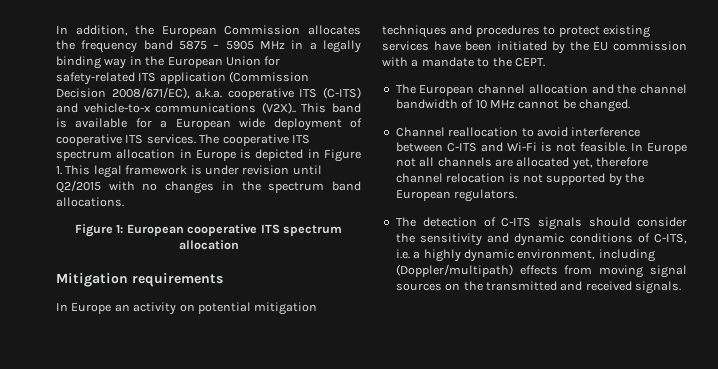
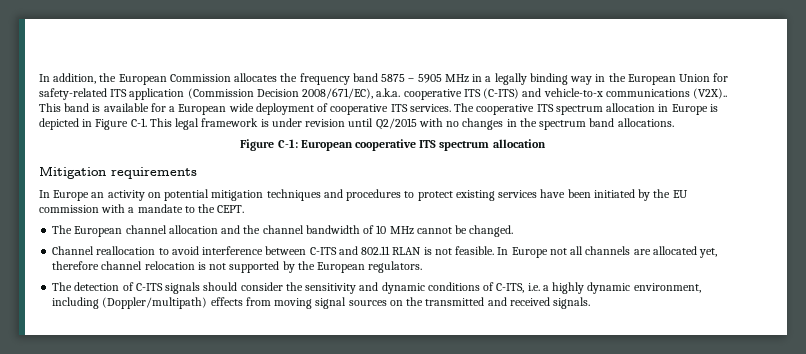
- The cooperative ITS spectrum allocation in Europe is depicted in Figure 1. This legal framework is under revision until Q2/2015 with no changes in the spectrum band allocations.
+ The cooperative ITS spectrum allocation in Europe is depicted in Figure C-1. This legal framework is under revision until Q2/2015 with no changes in the spectrum band allocations.
- Figure 1: European cooperative ITS spectrum allocation
+ Figure C-1: European cooperative ITS spectrum allocation
- Channel reallocation to avoid interference between C-ITS and Wi-Fi is not feasible.
+ Channel reallocation to avoid interference between C-ITS and 802.11 RLAN is not feasible.

